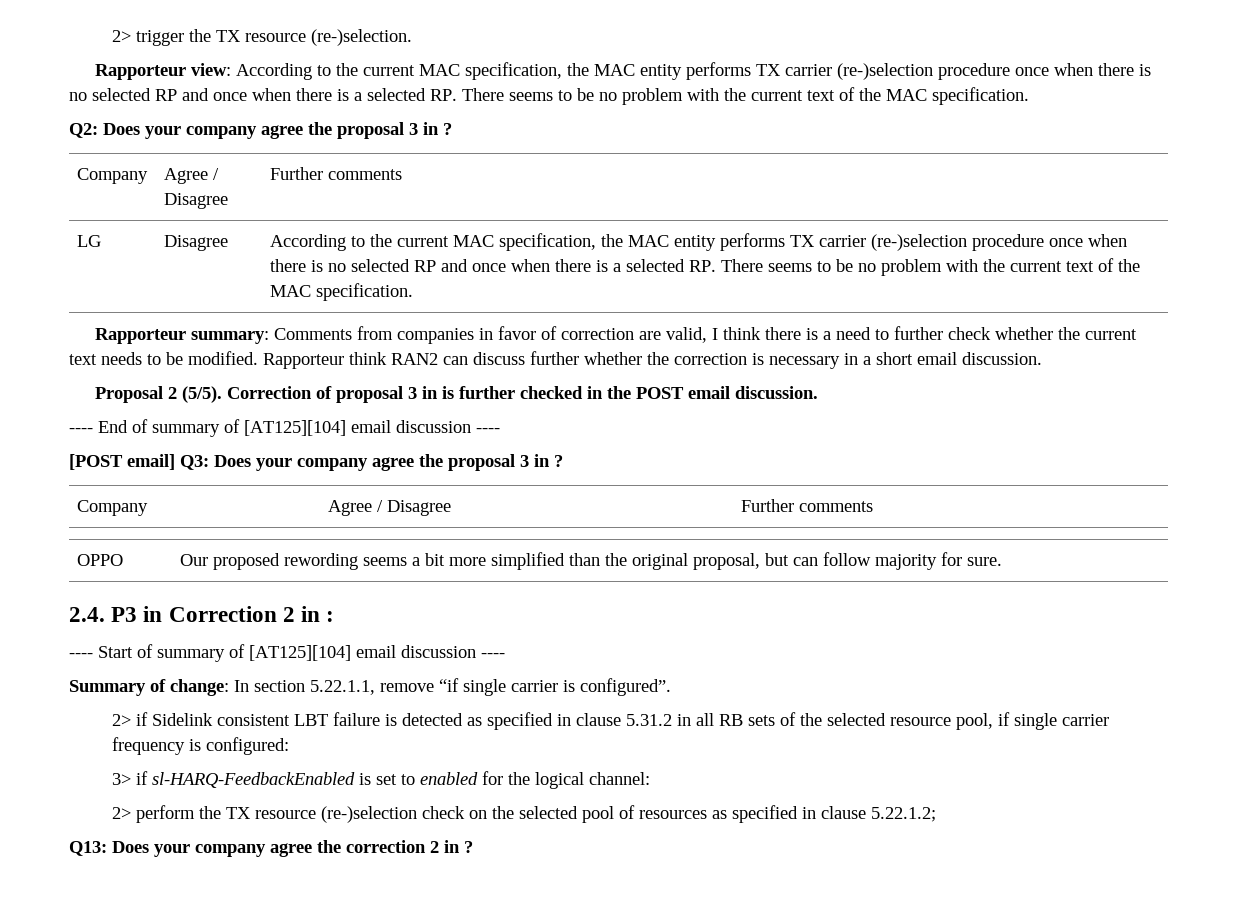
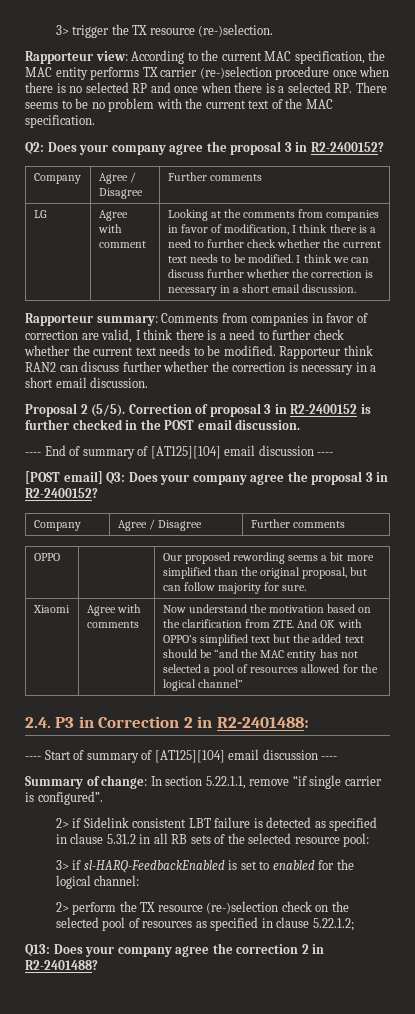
- 2> trigger the TX resource (re-)selection.
+ 3> trigger the TX resource (re-)selection.
- Q2: Does your company agree the proposal 3 in ?
+ Q2: Does your company agree the proposal 3 in R2-2400152?
- Disagree | According to the current MAC specification, the MAC entity performs TX carrier (re-)selection procedure once when there is no selected RP and once when there is a selected RP. There seems to be no problem with the current text of the MAC specification.
+ Agree with comment | Looking at the comments from companies in favor of modification, I think there is a need to further check whether the current text needs to be modified. I think we can discuss further whether the correction is necessary in a short email discussion.
- Correction of proposal 3 in is further checked in the POST email discussion.
+ Correction of proposal 3 in R2-2400152 is further checked in the POST email discussion.
- [POST email] Q3: Does your company agree the proposal 3 in ?
+ [POST email] Q3: Does your company agree the proposal 3 in R2-2400152?
+ Xiaomi | Agree with comments | Now understand the motivation based on the clarification from ZTE. And OK with OPPO’s simplified text but the added text should be “and the MAC entity has not selected a pool of resources allowed for the logical channel”
- 2.4. P3 in Correction 2 in :
+ 2.4. P3 in Correction 2 in R2-2401488:
- 2> if Sidelink consistent LBT failure is detected as specified in clause 5.31.2 in all RB sets of the selected resource pool, if single carrier frequency is configured:
+ 2> if Sidelink consistent LBT failure is detected as specified in clause 5.31.2 in all RB sets of the selected resource pool:
- Q13: Does your company agree the correction 2 in ?
+ Q13: Does your company agree the correction 2 in R2-2401488?

